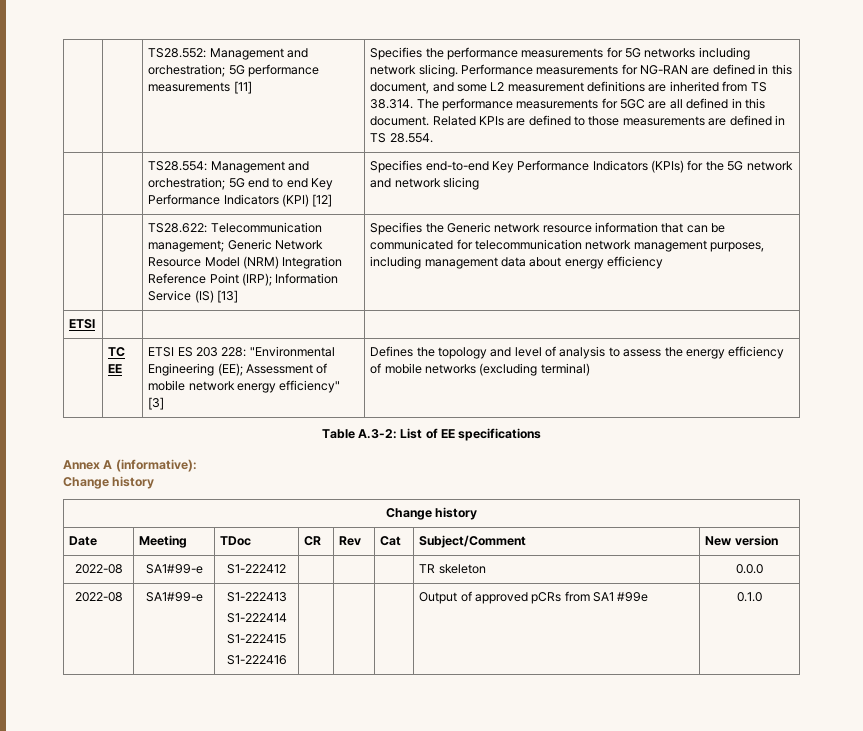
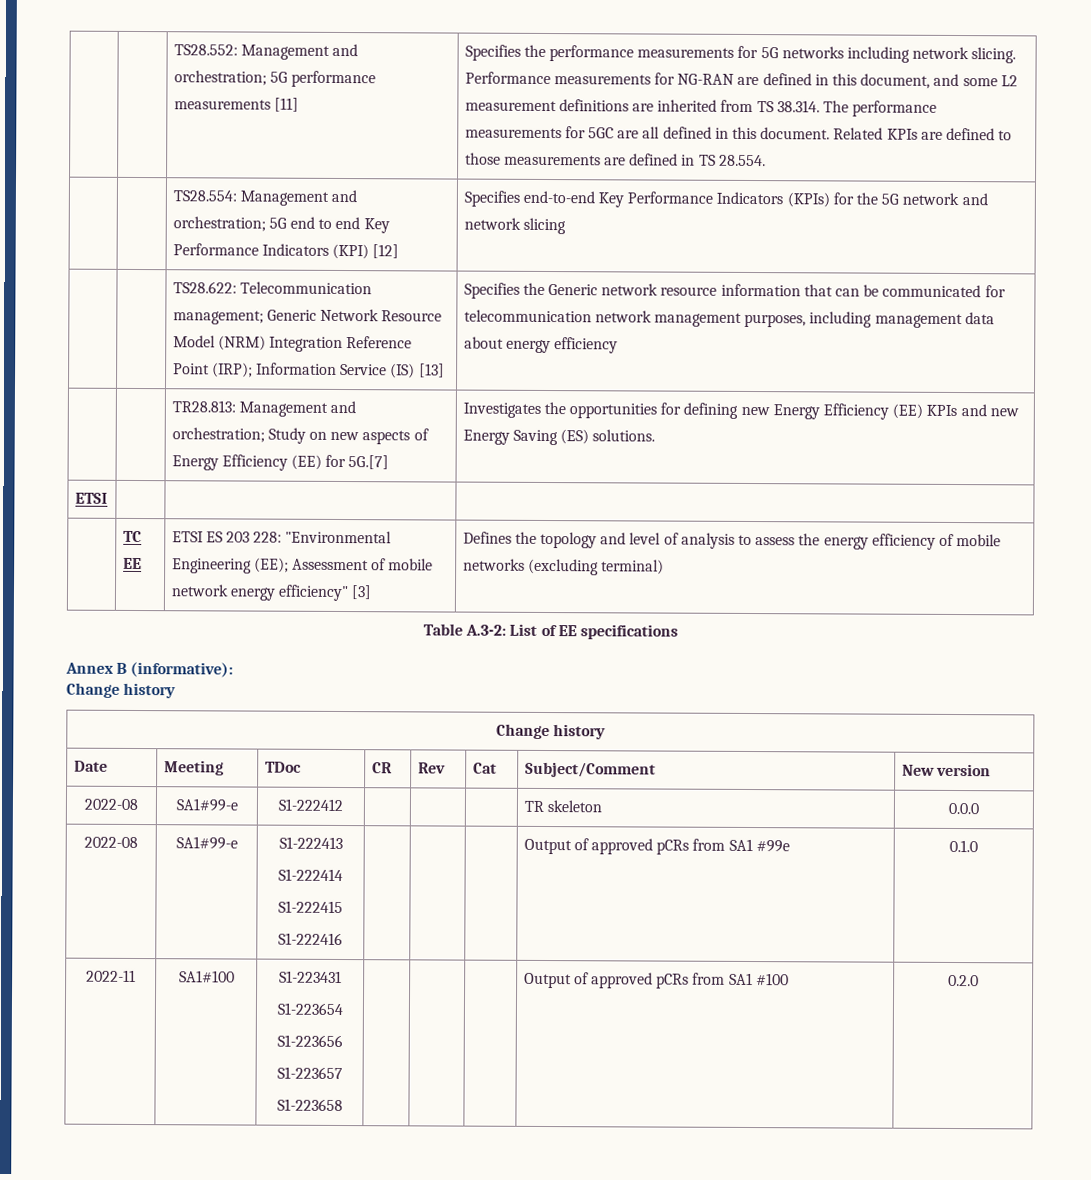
+ | | TR28.813: Management and orchestration; Study on new aspects of Energy Efficiency (EE) for 5G.[7] | Investigates the opportunities for defining new Energy Efficiency (EE) KPIs and new Energy Saving (ES) solutions.
- Annex A (informative):
+ Annex B (informative):
+ 2022-11 | SA1#100 | S1-223431
+ S1-223654
+ S1-223656
+ S1-223657
+ S1-223658 | | | | Output of approved pCRs from SA1 #100 | 0.2.0

